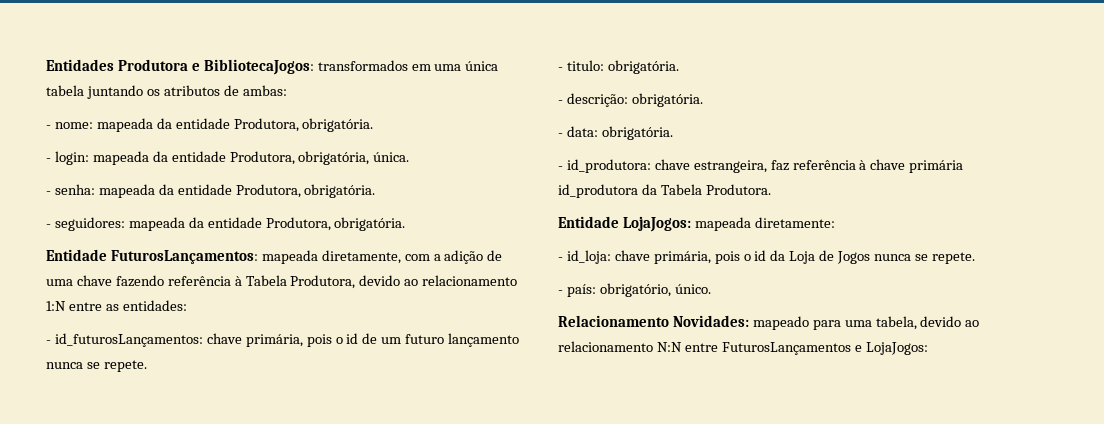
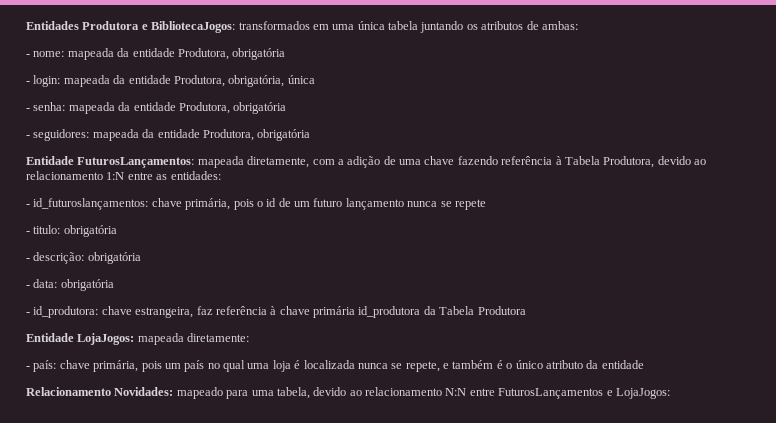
- - nome: mapeada da entidade Produtora, obrigatória.
+ - nome: mapeada da entidade Produtora, obrigatória
- - login: mapeada da entidade Produtora, obrigatória, única.
+ - login: mapeada da entidade Produtora, obrigatória, única
- - senha: mapeada da entidade Produtora, obrigatória.
+ - senha: mapeada da entidade Produtora, obrigatória
- - seguidores: mapeada da entidade Produtora, obrigatória.
+ - seguidores: mapeada da entidade Produtora, obrigatória
- - id_futurosLançamentos: chave primária, pois o id de um futuro lançamento nunca se repete.
+ - id_futuroslançamentos: chave primária, pois o id de um futuro lançamento nunca se repete
- - titulo: obrigatória.
+ - titulo: obrigatória
- - descrição: obrigatória.
+ - descrição: obrigatória
- - data: obrigatória.
+ - data: obrigatória
- - id_produtora: chave estrangeira, faz referência à chave primária id_produtora da Tabela Produtora.
+ - id_produtora: chave estrangeira, faz referência à chave primária id_produtora da Tabela Produtora
- - id_loja: chave primária, pois o id da Loja de Jogos nunca se repete.
- - país: obrigatório, único.
+ - país: chave primária, pois um país no qual uma loja é localizada nunca se repete, e também é o único atributo da entidade

